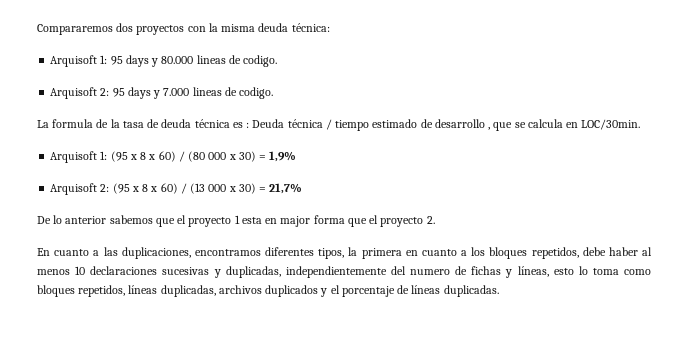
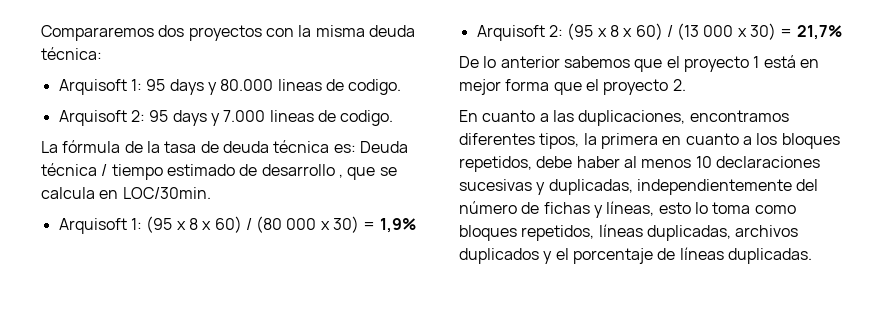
- La formula de la tasa de deuda técnica es : Deuda técnica / tiempo estimado de desarrollo , que se calcula en LOC/30min.
+ La fórmula de la tasa de deuda técnica es: Deuda técnica / tiempo estimado de desarrollo , que se calcula en LOC/30min.
- De lo anterior sabemos que el proyecto 1 esta en major forma que el proyecto 2.
+ De lo anterior sabemos que el proyecto 1 está en mejor forma que el proyecto 2.
- En cuanto a las duplicaciones, encontramos diferentes tipos, la primera en cuanto a los bloques repetidos, debe haber al menos 10 declaraciones sucesivas y duplicadas, independientemente del numero de fichas y líneas, esto lo toma como bloques repetidos, líneas duplicadas, archivos duplicados y el porcentaje de líneas duplicadas.
+ En cuanto a las duplicaciones, encontramos diferentes tipos, la primera en cuanto a los bloques repetidos, debe haber al menos 10 declaraciones sucesivas y duplicadas, independientemente del número de fichas y líneas, esto lo toma como bloques repetidos, líneas duplicadas, archivos duplicados y el porcentaje de líneas duplicadas.

